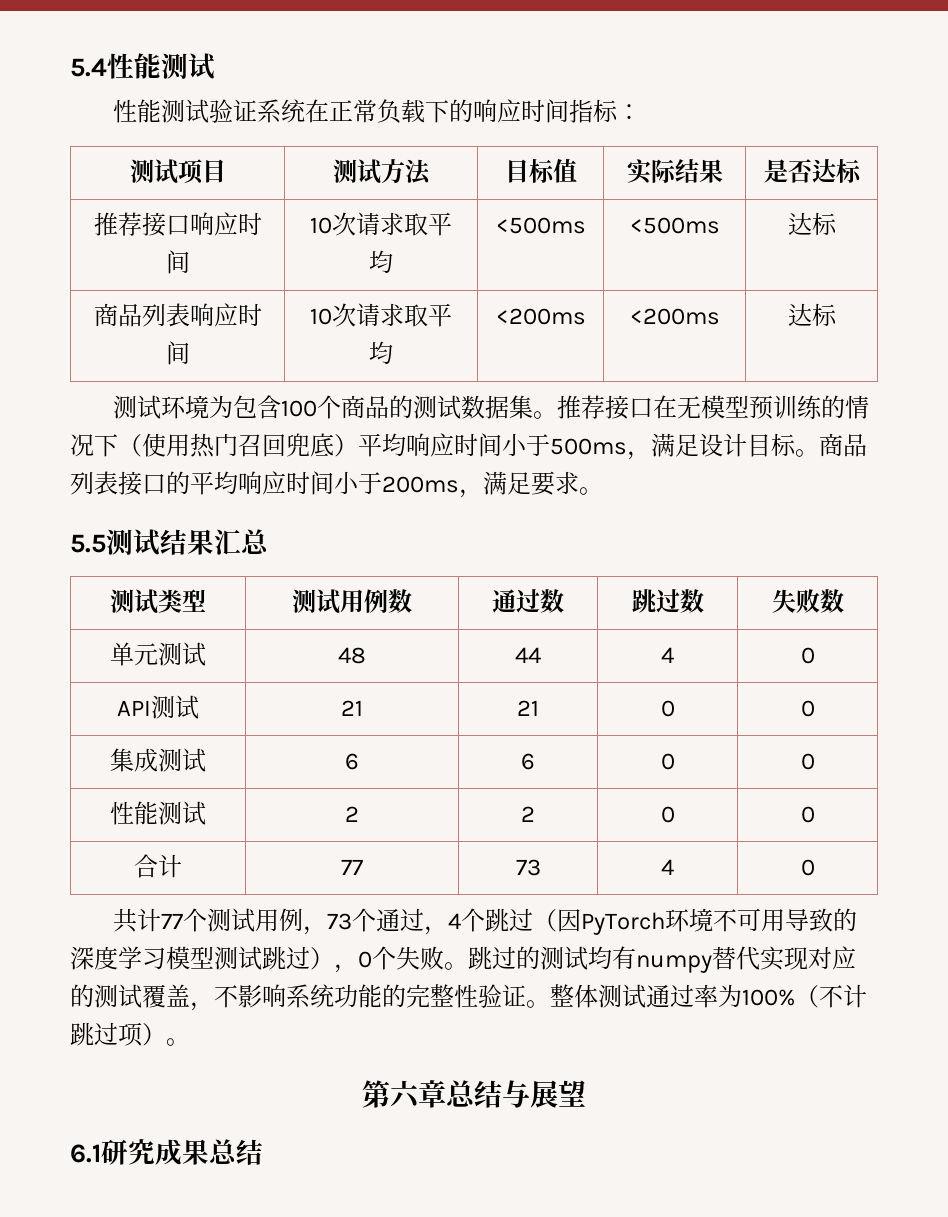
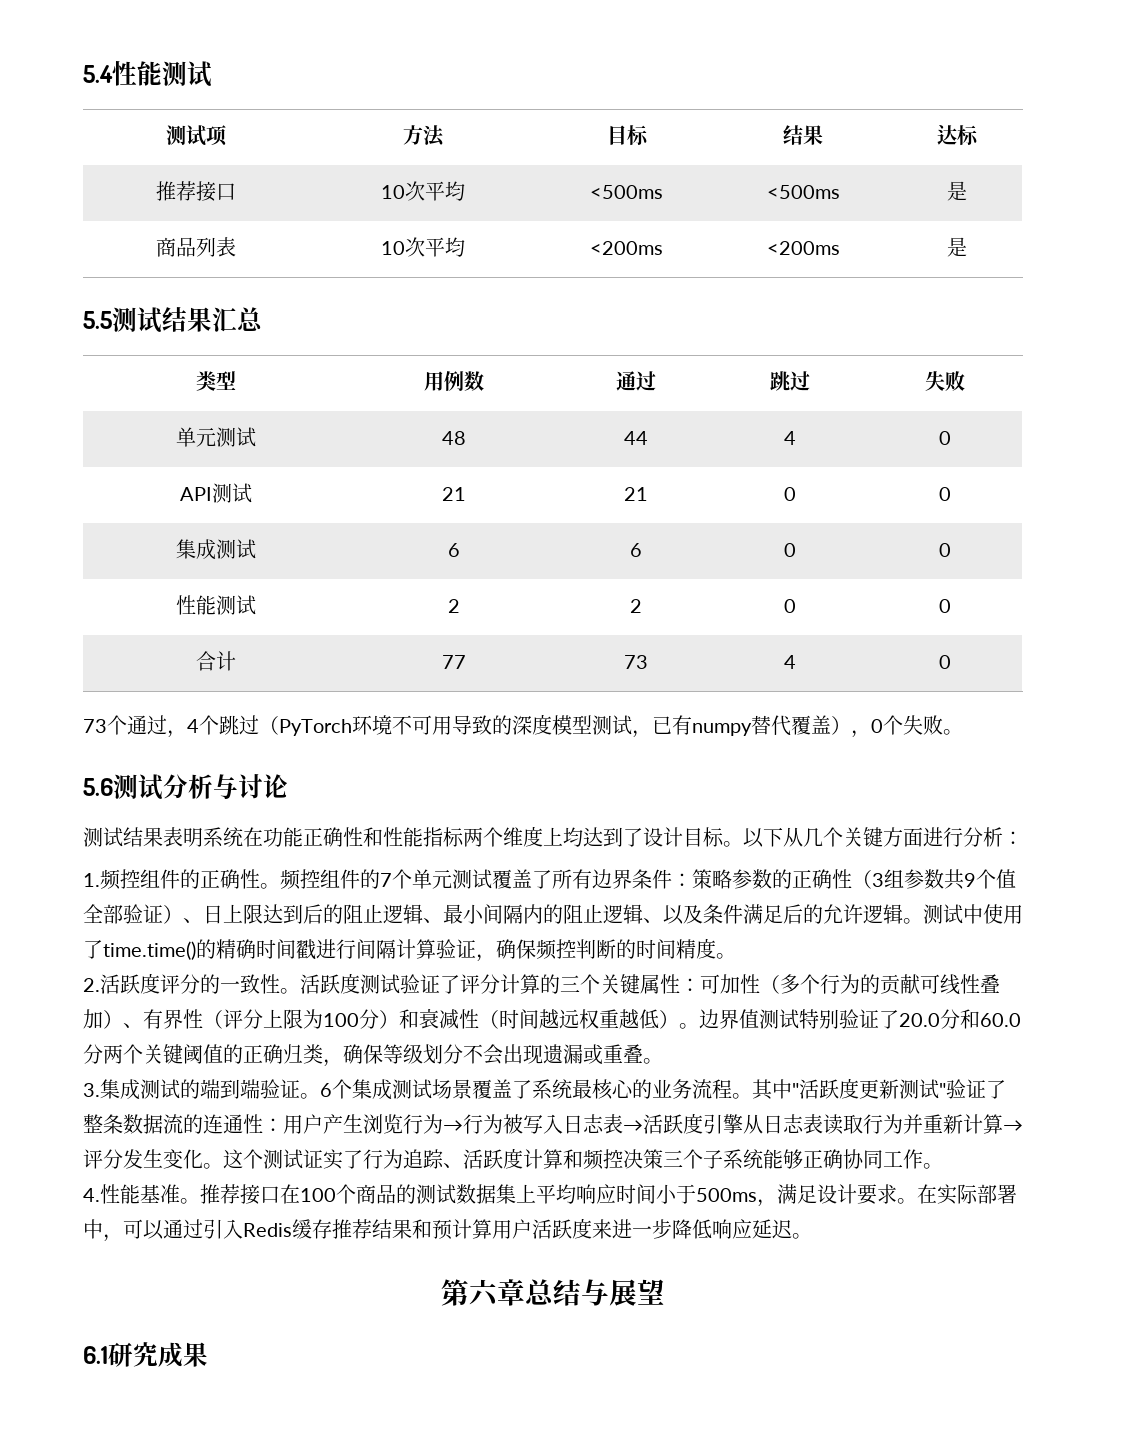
- 性能测试验证系统在正常负载下的响应时间指标：
- 测试项目 | 测试方法 | 目标值 | 实际结果 | 是否达标
+ 测试项 | 方法 | 目标 | 结果 | 达标
- 推荐接口响应时间 | 10次请求取平均 | <500ms | <500ms | 达标
- 商品列表响应时间 | 10次请求取平均 | <200ms | <200ms | 达标
- 测试环境为包含100个商品的测试数据集。推荐接口在无模型预训练的情况下（使用热门召回兜底）平均响应时间小于500ms，满足设计目标。商品列表接口的平均响应时间小于200ms，满足要求。
+ 推荐接口 | 10次平均 | <500ms | <500ms | 是
+ 商品列表 | 10次平均 | <200ms | <200ms | 是
- 测试类型 | 测试用例数 | 通过数 | 跳过数 | 失败数
+ 类型 | 用例数 | 通过 | 跳过 | 失败
- 共计77个测试用例，73个通过，4个跳过（因PyTorch环境不可用导致的深度学习模型测试跳过），0个失败。跳过的测试均有numpy替代实现对应的测试覆盖，不影响系统功能的完整性验证。整体测试通过率为100%（不计跳过项）。
+ 73个通过，4个跳过（PyTorch环境不可用导致的深度模型测试，已有numpy替代覆盖），0个失败。
+ 5.6测试分析与讨论
+ 测试结果表明系统在功能正确性和性能指标两个维度上均达到了设计目标。以下从几个关键方面进行分析：
+ 1.频控组件的正确性。频控组件的7个单元测试覆盖了所有边界条件：策略参数的正确性（3组参数共9个值全部验证）、日上限达到后的阻止逻辑、最小间隔内的阻止逻辑、以及条件满足后的允许逻辑。测试中使用了time.time()的精确时间戳进行间隔计算验证，确保频控判断的时间精度。
+ 2.活跃度评分的一致性。活跃度测试验证了评分计算的三个关键属性：可加性（多个行为的贡献可线性叠加）、有界性（评分上限为100分）和衰减性（时间越远权重越低）。边界值测试特别验证了20.0分和60.0分两个关键阈值的正确归类，确保等级划分不会出现遗漏或重叠。
+ 3.集成测试的端到端验证。6个集成测试场景覆盖了系统最核心的业务流程。其中"活跃度更新测试"验证了整条数据流的连通性：用户产生浏览行为→行为被写入日志表→活跃度引擎从日志表读取行为并重新计算→评分发生变化。这个测试证实了行为追踪、活跃度计算和频控决策三个子系统能够正确协同工作。
+ 4.性能基准。推荐接口在100个商品的测试数据集上平均响应时间小于500ms，满足设计要求。在实际部署中，可以通过引入Redis缓存推荐结果和预计算用户活跃度来进一步降低响应延迟。
- 6.1研究成果总结
+ 6.1研究成果

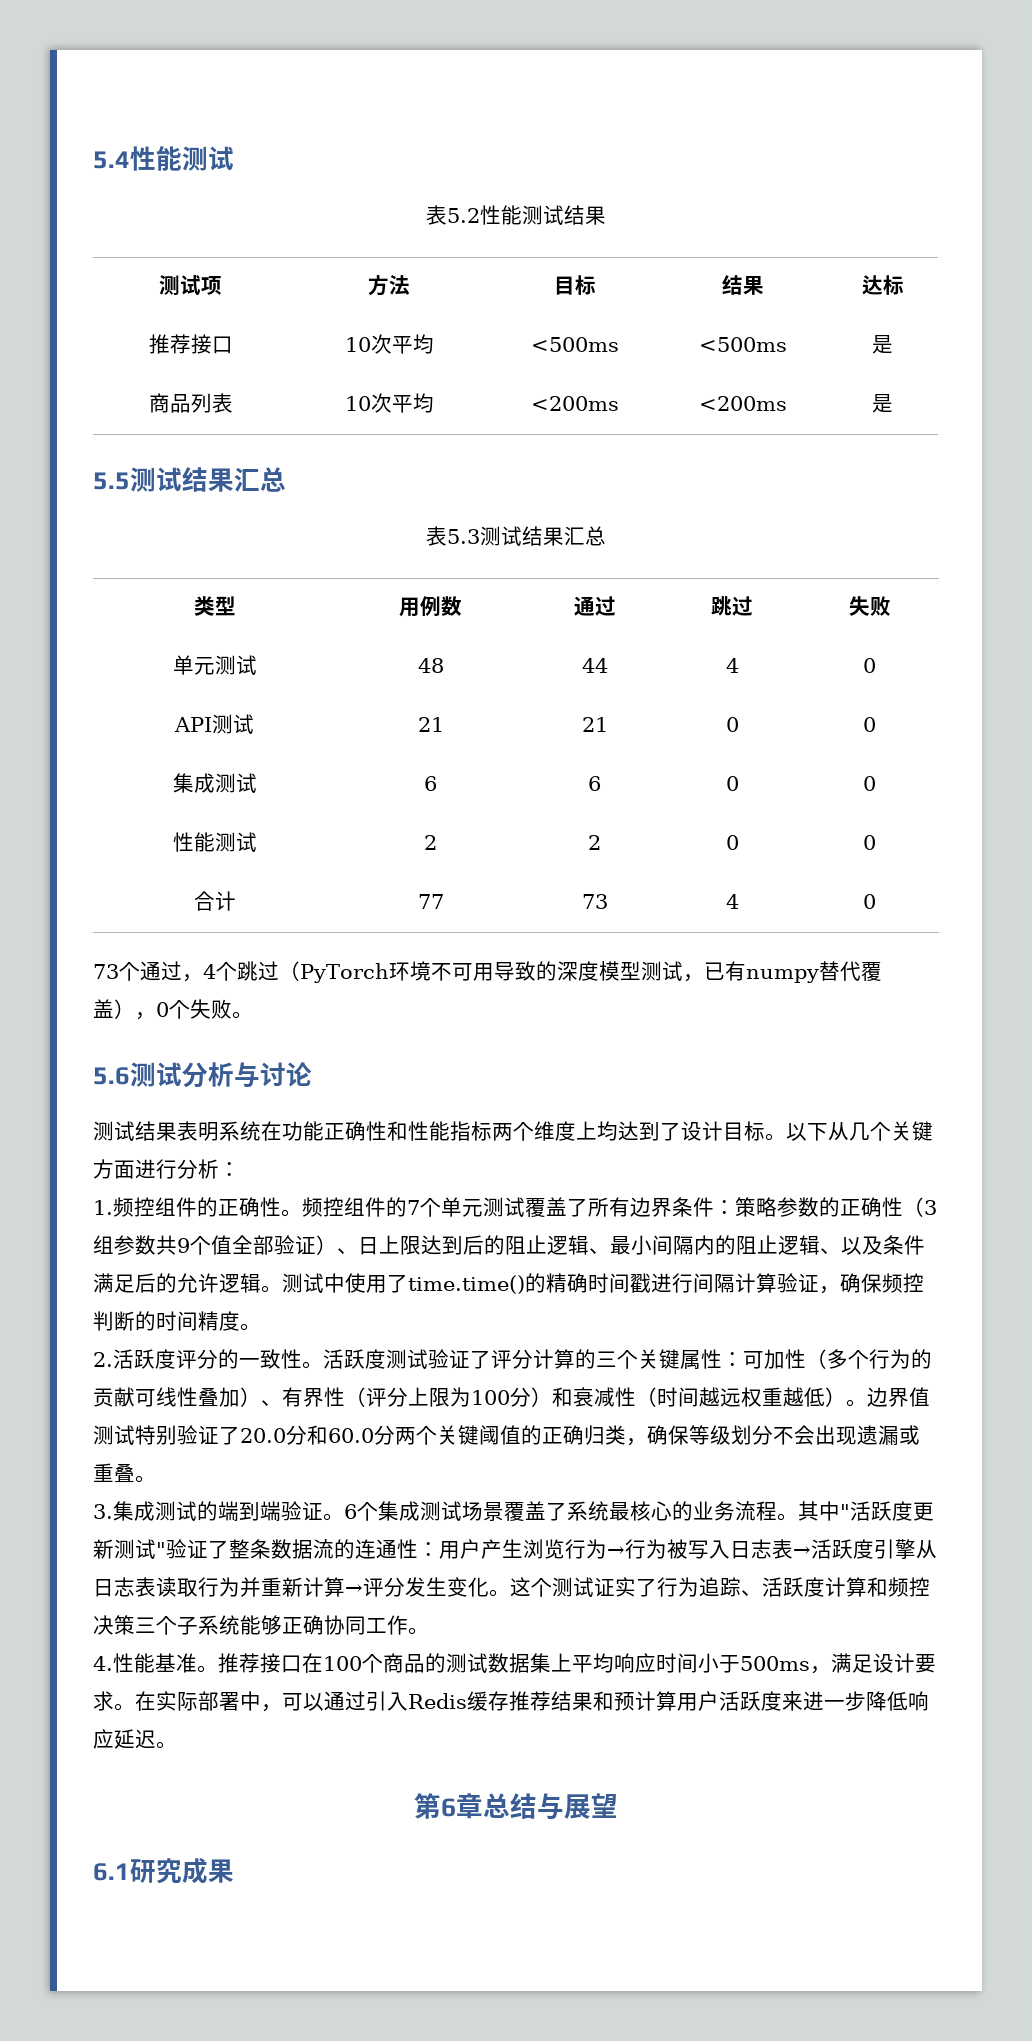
+ 表5.2性能测试结果
+ 表5.3测试结果汇总
- 第六章总结与展望
+ 第6章总结与展望

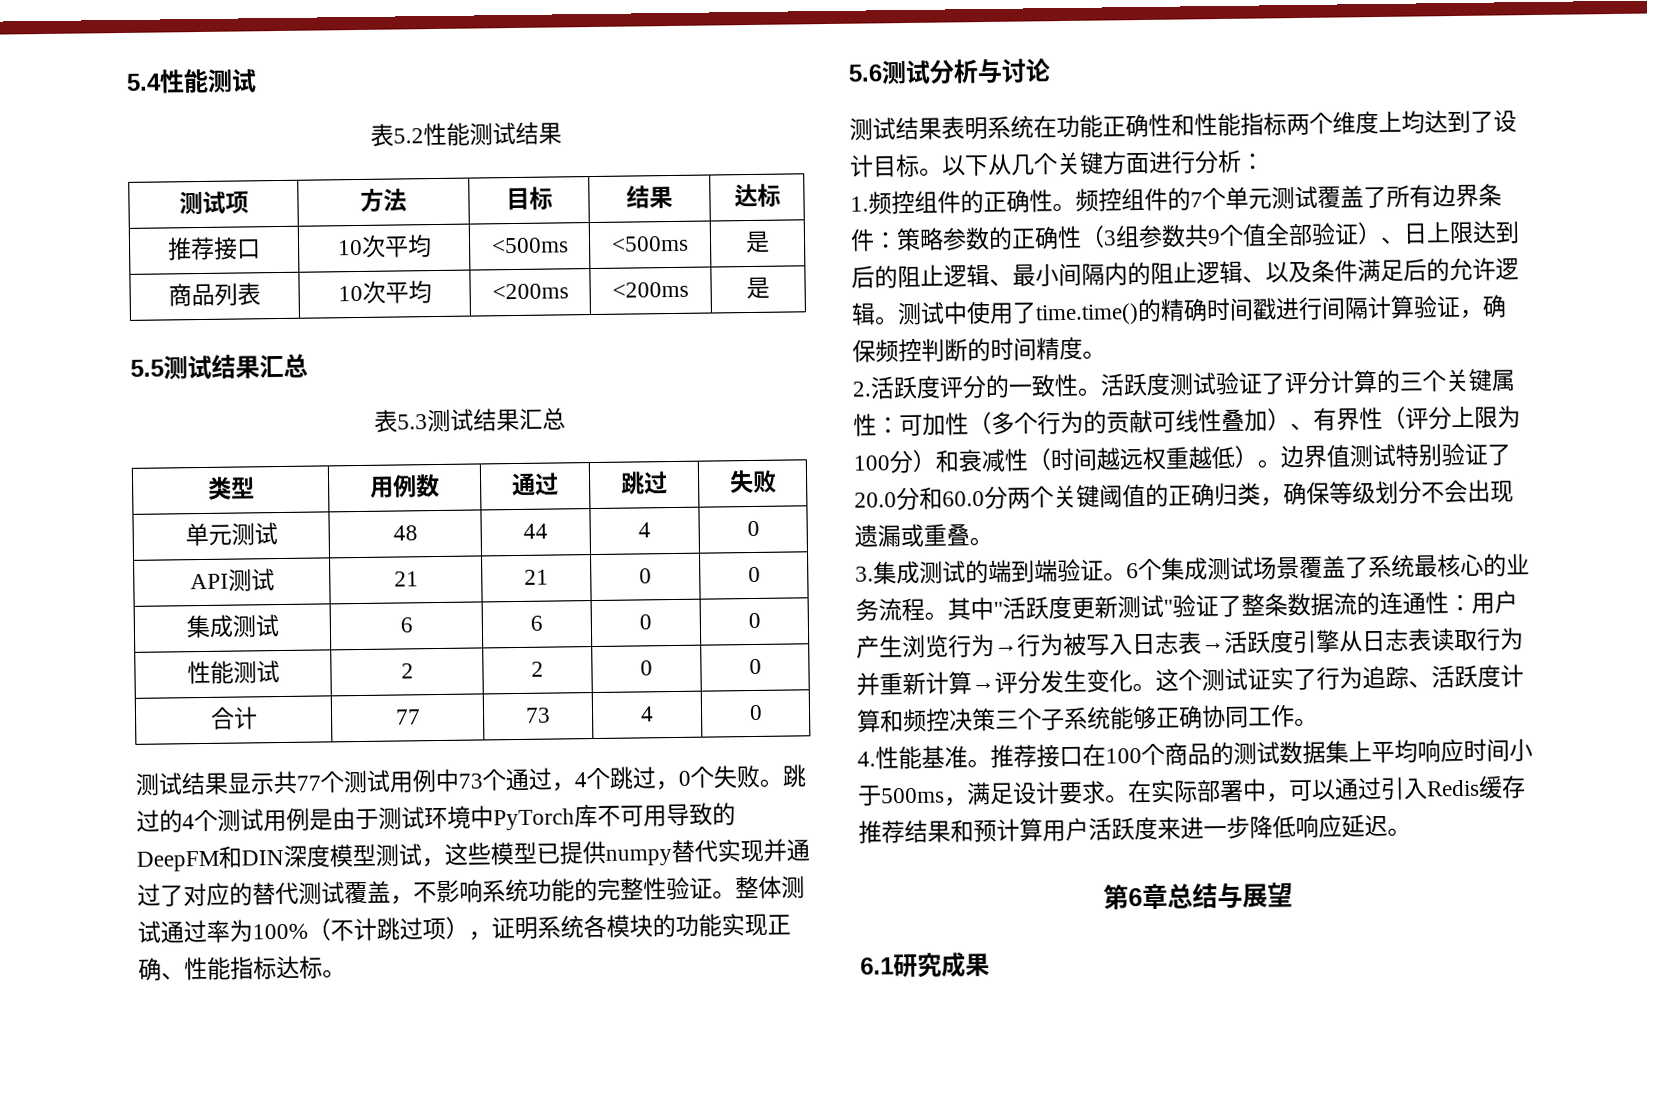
- 73个通过，4个跳过（PyTorch环境不可用导致的深度模型测试，已有numpy替代覆盖），0个失败。
+ 测试结果显示共77个测试用例中73个通过，4个跳过，0个失败。跳过的4个测试用例是由于测试环境中PyTorch库不可用导致的DeepFM和DIN深度模型测试，这些模型已提供numpy替代实现并通过了对应的替代测试覆盖，不影响系统功能的完整性验证。整体测试通过率为100%（不计跳过项），证明系统各模块的功能实现正确、性能指标达标。

